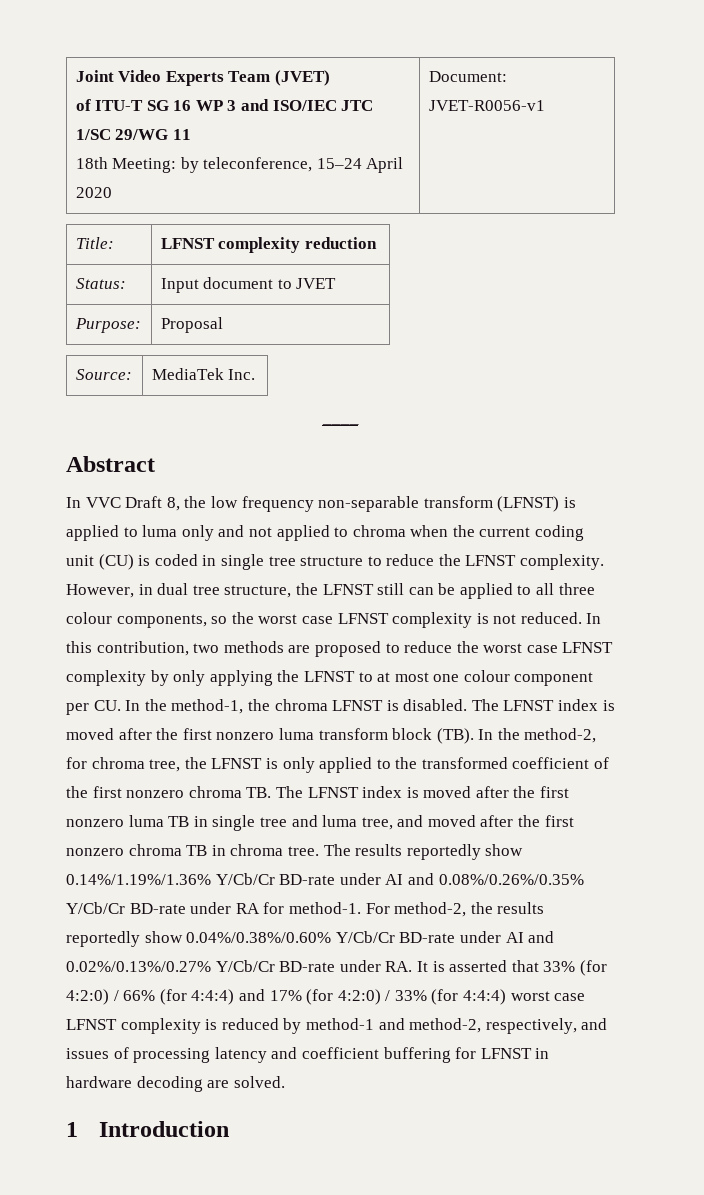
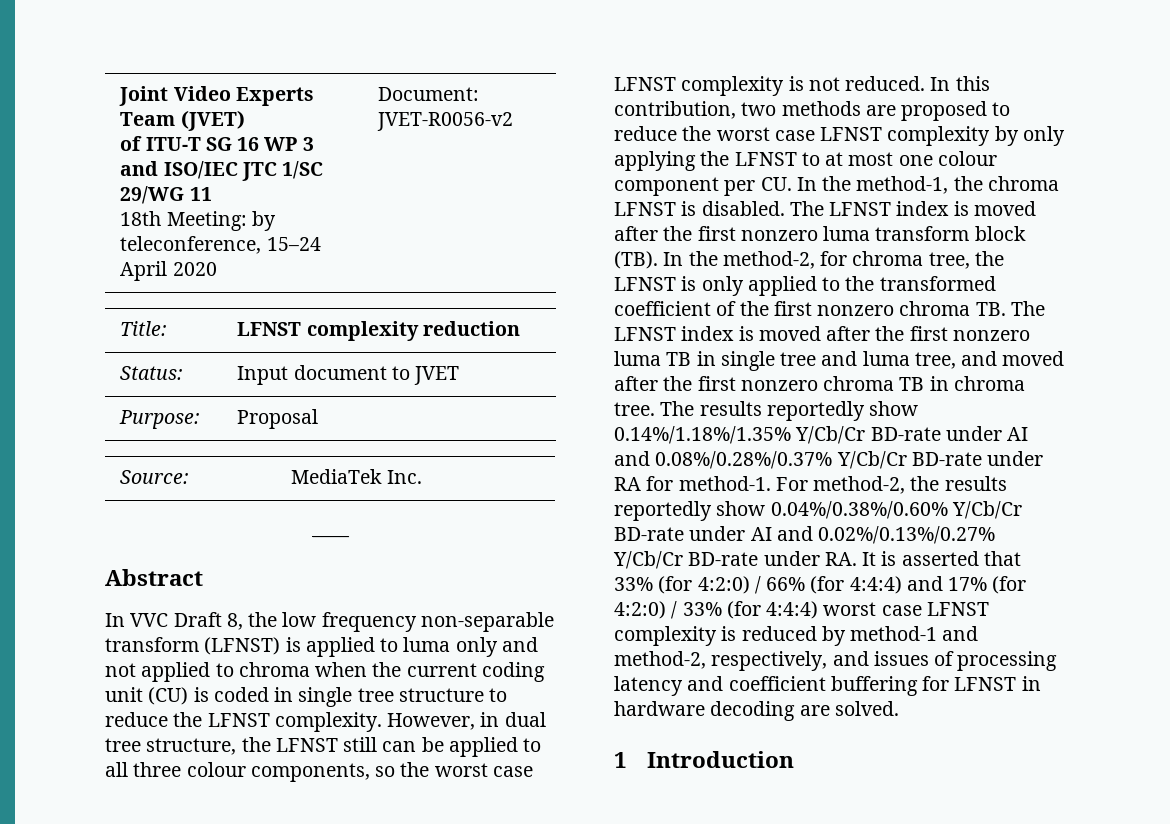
  Joint Video Experts Team (JVET)
  of ITU-T SG 16 WP 3 and ISO/IEC JTC 1/SC 29/WG 11
- 18th Meeting: by teleconference, 15–24 April 2020 | Document: JVET-R0056-v1
+ 18th Meeting: by teleconference, 15–24 April 2020 | Document: JVET-R0056-v2
- The results reportedly show 0.14%/1.19%/1.36% Y/Cb/Cr BD-rate under AI and 0.08%/0.26%/0.35% Y/Cb/Cr BD-rate under RA for method-1.
+ The results reportedly show 0.14%/1.18%/1.35% Y/Cb/Cr BD-rate under AI and 0.08%/0.28%/0.37% Y/Cb/Cr BD-rate under RA for method-1.

